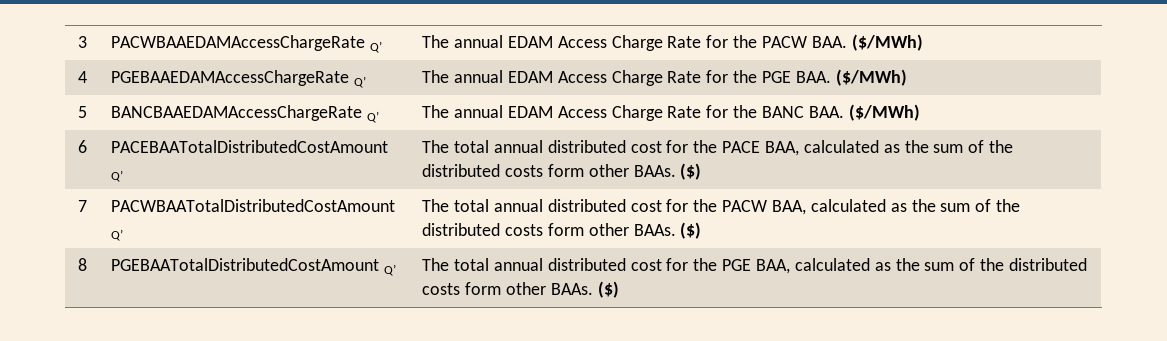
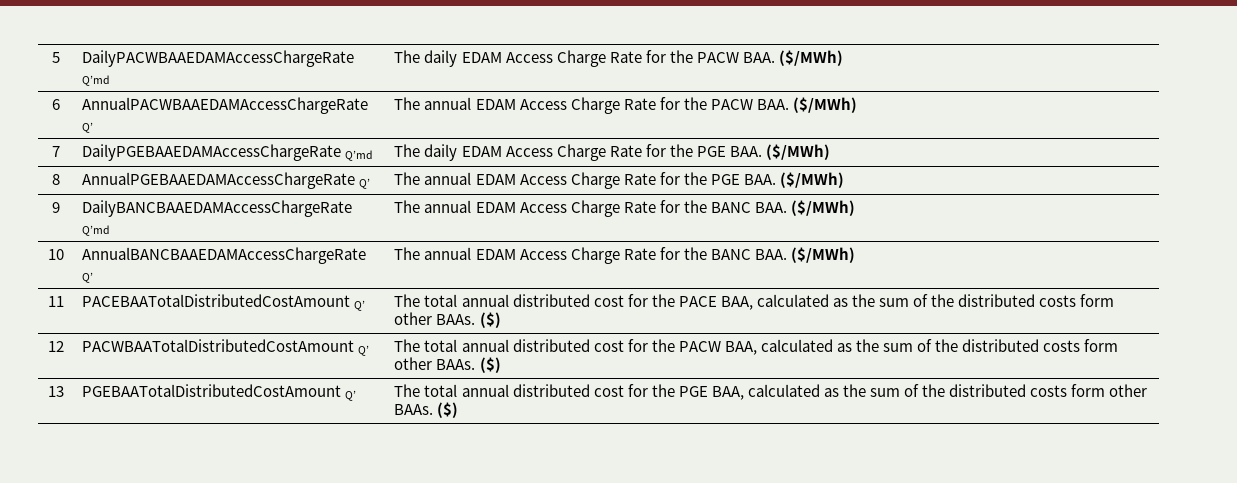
- 3 | PACWBAAEDAMAccessChargeRate Q’ | The annual EDAM Access Charge Rate for the PACW BAA. ($/MWh)
+ 5 | DailyPACWBAAEDAMAccessChargeRate Q’md | The daily EDAM Access Charge Rate for the PACW BAA. ($/MWh)
+ 6 | AnnualPACWBAAEDAMAccessChargeRate Q’ | The annual EDAM Access Charge Rate for the PACW BAA. ($/MWh)
- 4 | PGEBAAEDAMAccessChargeRate Q’ | The annual EDAM Access Charge Rate for the PGE BAA. ($/MWh)
+ 7 | DailyPGEBAAEDAMAccessChargeRate Q’md | The daily EDAM Access Charge Rate for the PGE BAA. ($/MWh)
+ 8 | AnnualPGEBAAEDAMAccessChargeRate Q’ | The annual EDAM Access Charge Rate for the PGE BAA. ($/MWh)
- 5 | BANCBAAEDAMAccessChargeRate Q’ | The annual EDAM Access Charge Rate for the BANC BAA. ($/MWh)
+ 9 | DailyBANCBAAEDAMAccessChargeRate Q’md | The annual EDAM Access Charge Rate for the BANC BAA. ($/MWh)
+ 10 | AnnualBANCBAAEDAMAccessChargeRate Q’ | The annual EDAM Access Charge Rate for the BANC BAA. ($/MWh)
- 6 | PACEBAATotalDistributedCostAmount Q’ | The total annual distributed cost for the PACE BAA, calculated as the sum of the distributed costs form other BAAs. ($)
+ 11 | PACEBAATotalDistributedCostAmount Q’ | The total annual distributed cost for the PACE BAA, calculated as the sum of the distributed costs form other BAAs. ($)
- 7 | PACWBAATotalDistributedCostAmount Q’ | The total annual distributed cost for the PACW BAA, calculated as the sum of the distributed costs form other BAAs. ($)
+ 12 | PACWBAATotalDistributedCostAmount Q’ | The total annual distributed cost for the PACW BAA, calculated as the sum of the distributed costs form other BAAs. ($)
- 8 | PGEBAATotalDistributedCostAmount Q’ | The total annual distributed cost for the PGE BAA, calculated as the sum of the distributed costs form other BAAs. ($)
+ 13 | PGEBAATotalDistributedCostAmount Q’ | The total annual distributed cost for the PGE BAA, calculated as the sum of the distributed costs form other BAAs. ($)

